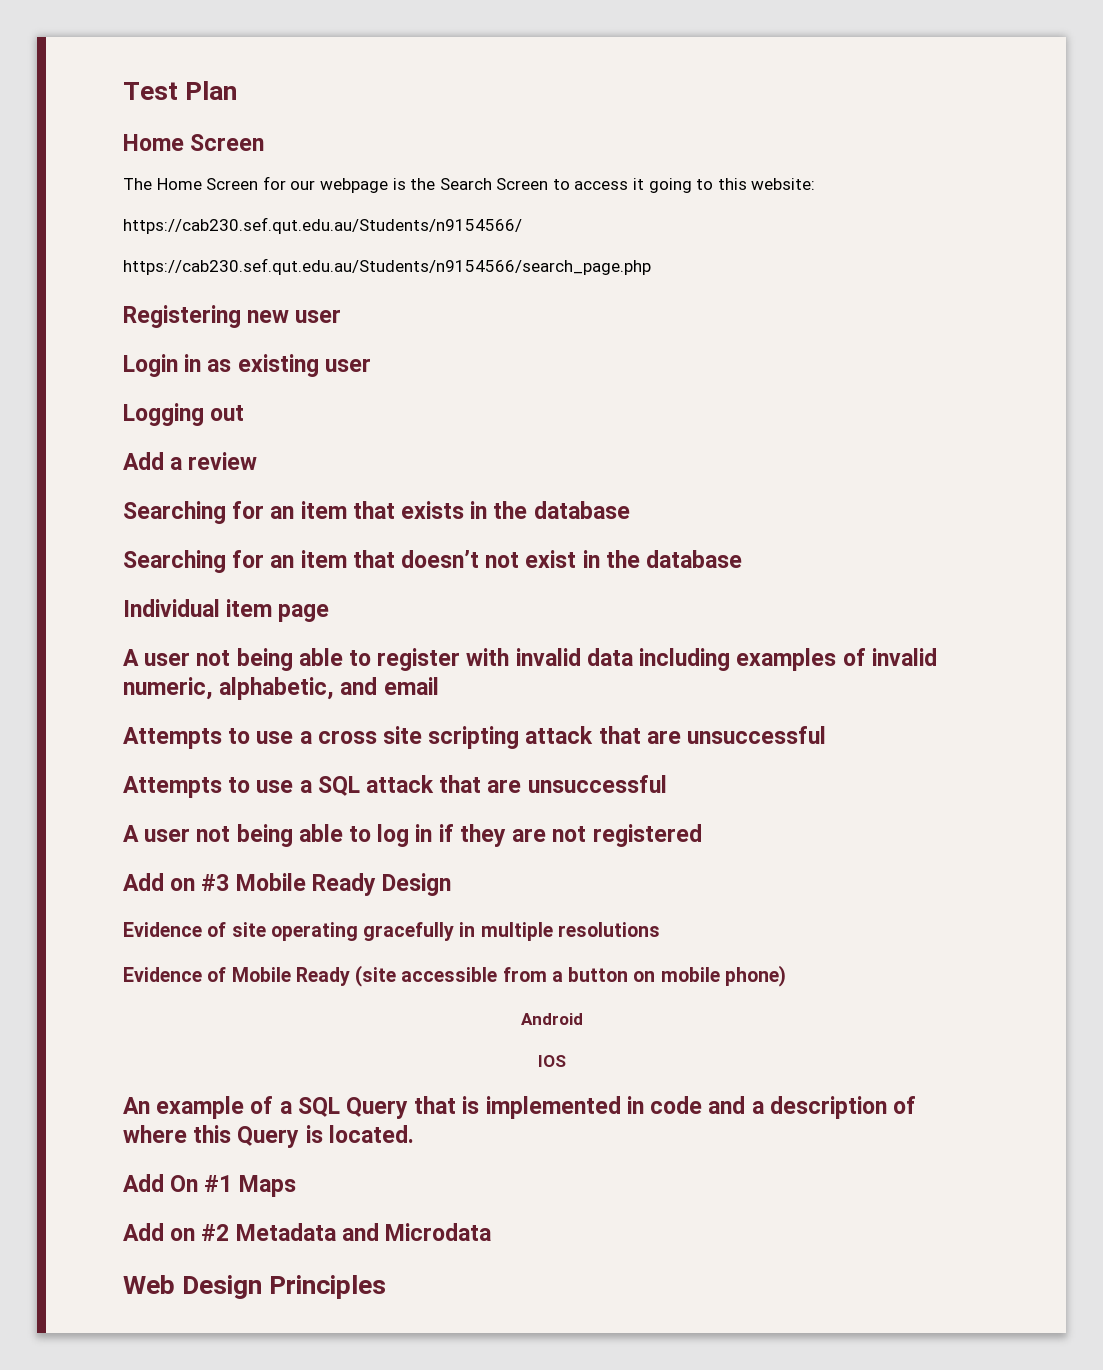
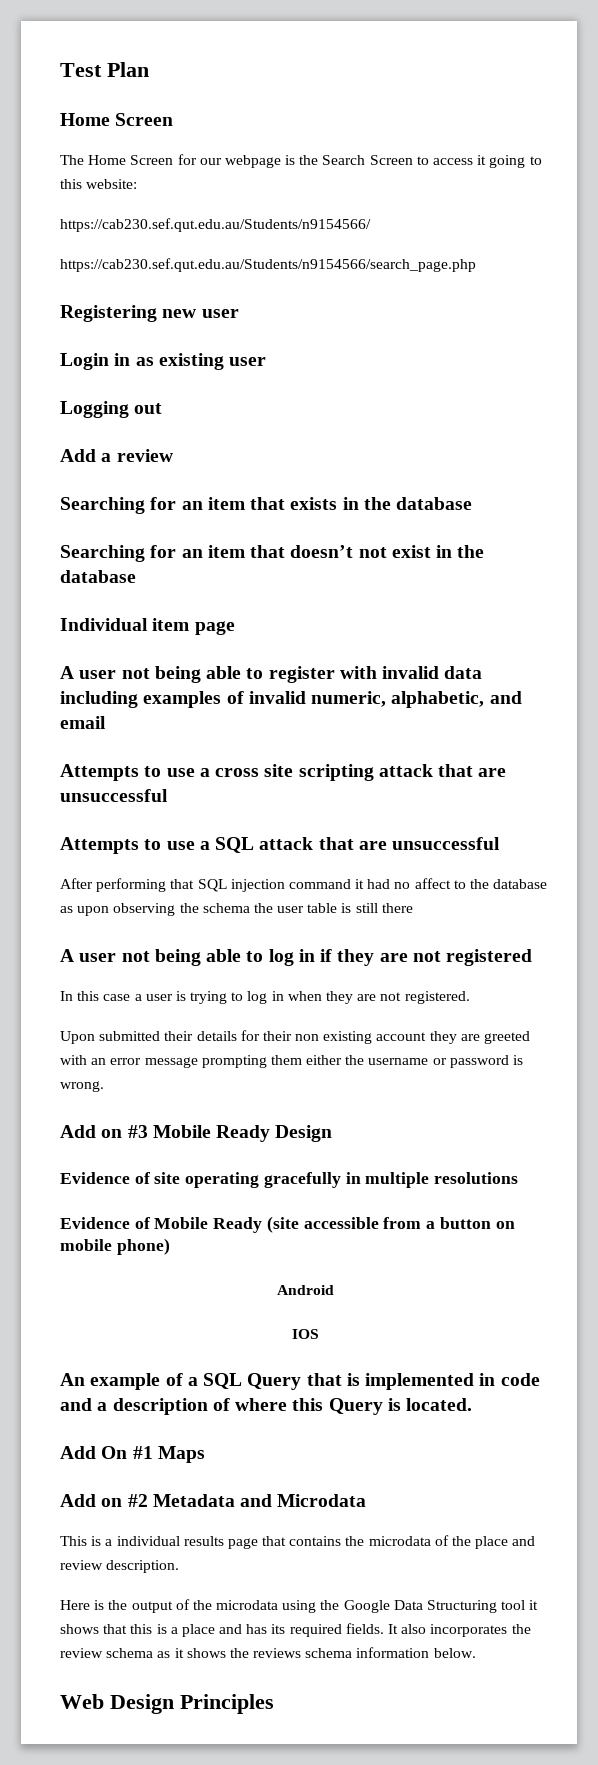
+ After performing that SQL injection command it had no affect to the database as upon observing the schema the user table is still there
+ In this case a user is trying to log in when they are not registered.
+ Upon submitted their details for their non existing account they are greeted with an error message prompting them either the username or password is wrong.
+ This is a individual results page that contains the microdata of the place and review description.
+ Here is the output of the microdata using the Google Data Structuring tool it shows that this is a place and has its required fields. It also incorporates the review schema as it shows the reviews schema information below.

